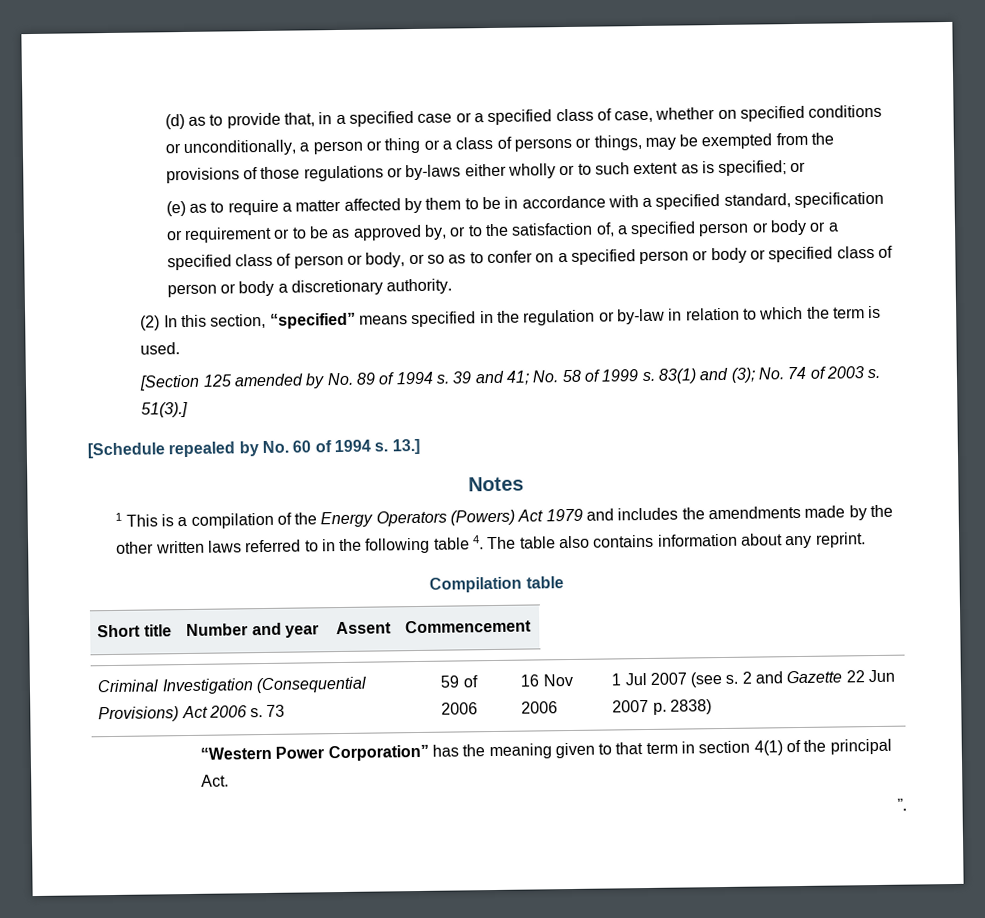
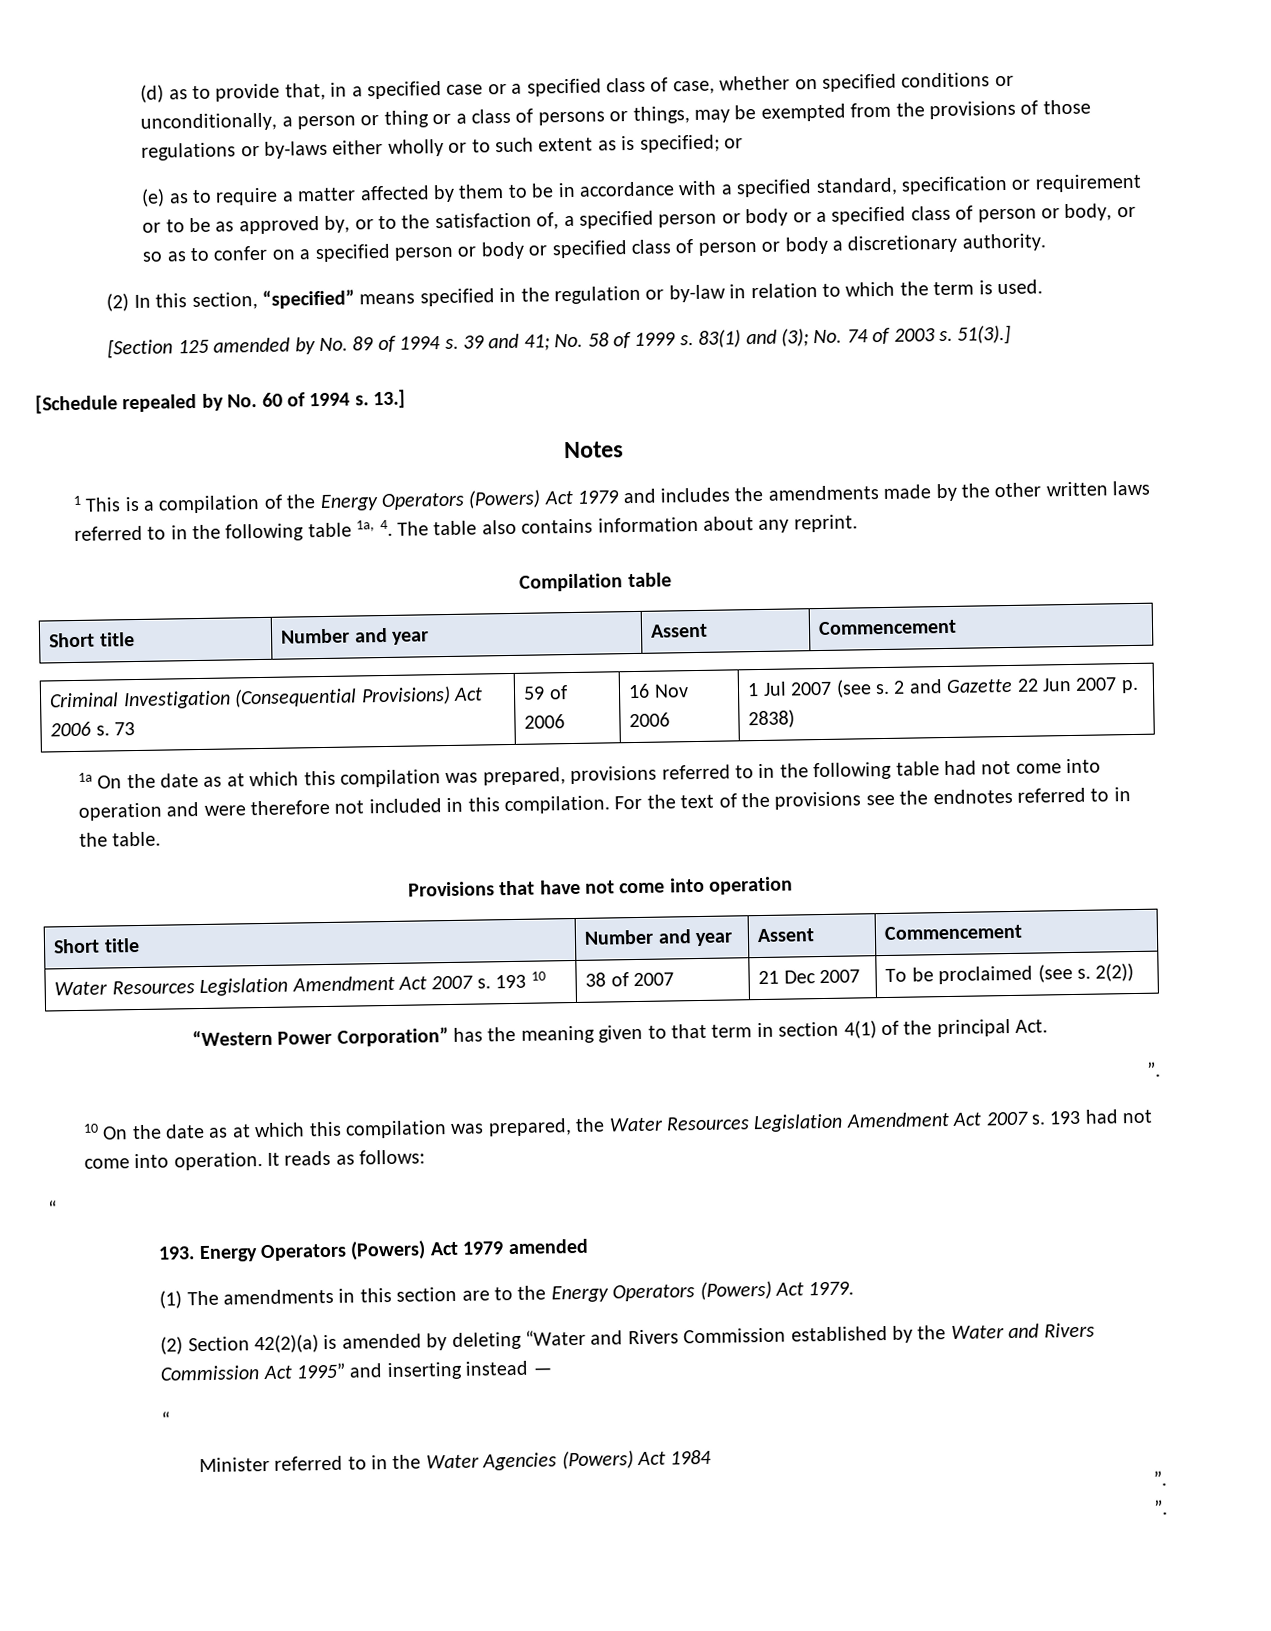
- 1 This is a compilation of the Energy Operators (Powers) Act 1979 and includes the amendments made by the other written laws referred to in the following table 4. The table also contains information about any reprint.
+ 1 This is a compilation of the Energy Operators (Powers) Act 1979 and includes the amendments made by the other written laws referred to in the following table 1a, 4. The table also contains information about any reprint.
+ 1a On the date as at which this compilation was prepared, provisions referred to in the following table had not come into operation and were therefore not included in this compilation. For the text of the provisions see the endnotes referred to in the table.
+ Provisions that have not come into operation
+ Short title | Number and year | Assent | Commencement
+ Water Resources Legislation Amendment Act 2007 s. 193 10 | 38 of 2007 | 21 Dec 2007 | To be proclaimed (see s. 2(2))
+ 10 On the date as at which this compilation was prepared, the Water Resources Legislation Amendment Act 2007 s. 193 had not come into operation. It reads as follows:
+ “
+ 193. Energy Operators (Powers) Act 1979 amended
+ (1) The amendments in this section are to the Energy Operators (Powers) Act 1979.
+ (2) Section 42(2)(a) is amended by deleting “Water and Rivers Commission established by the Water and Rivers Commission Act 1995” and inserting instead —
+ “
+ Minister referred to in the Water Agencies (Powers) Act 1984
+ ”.
+ ”.

